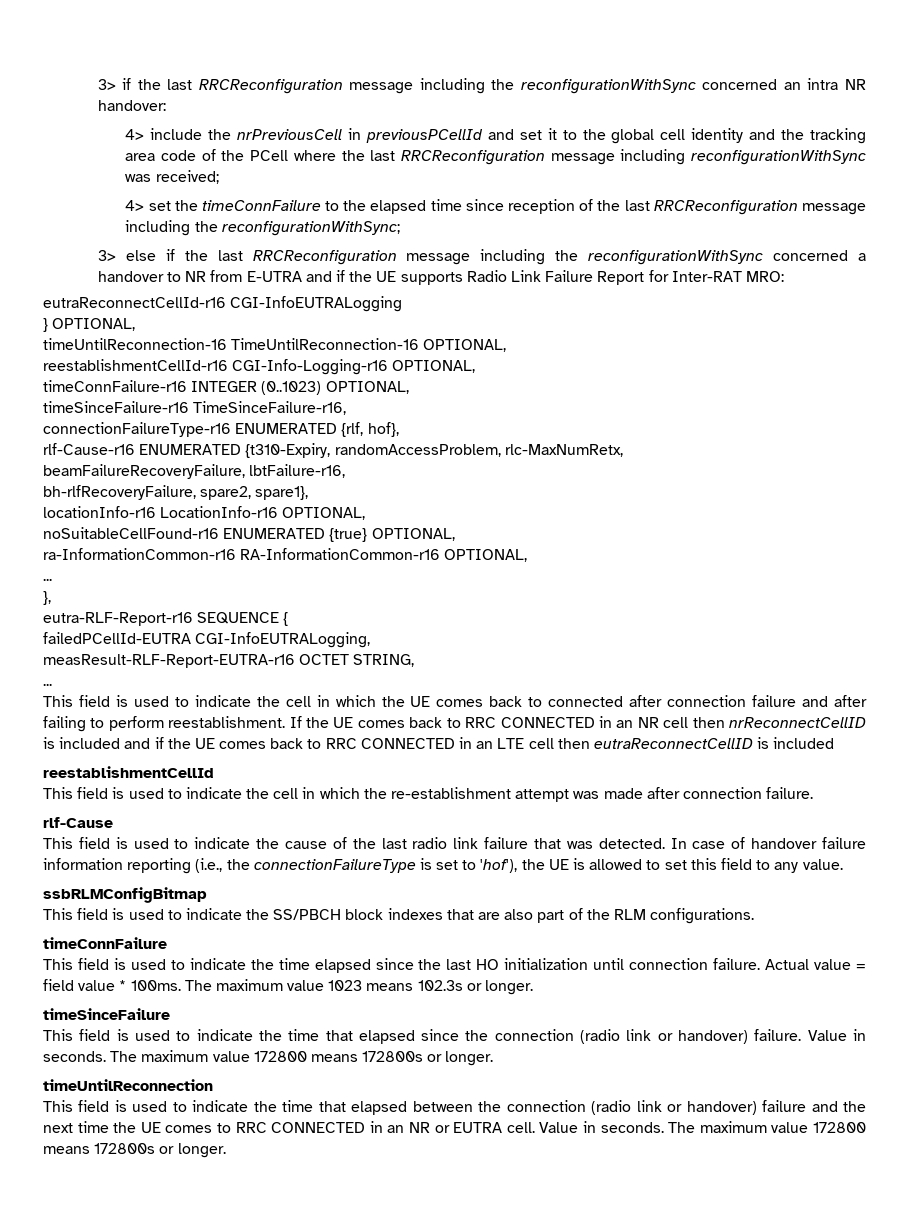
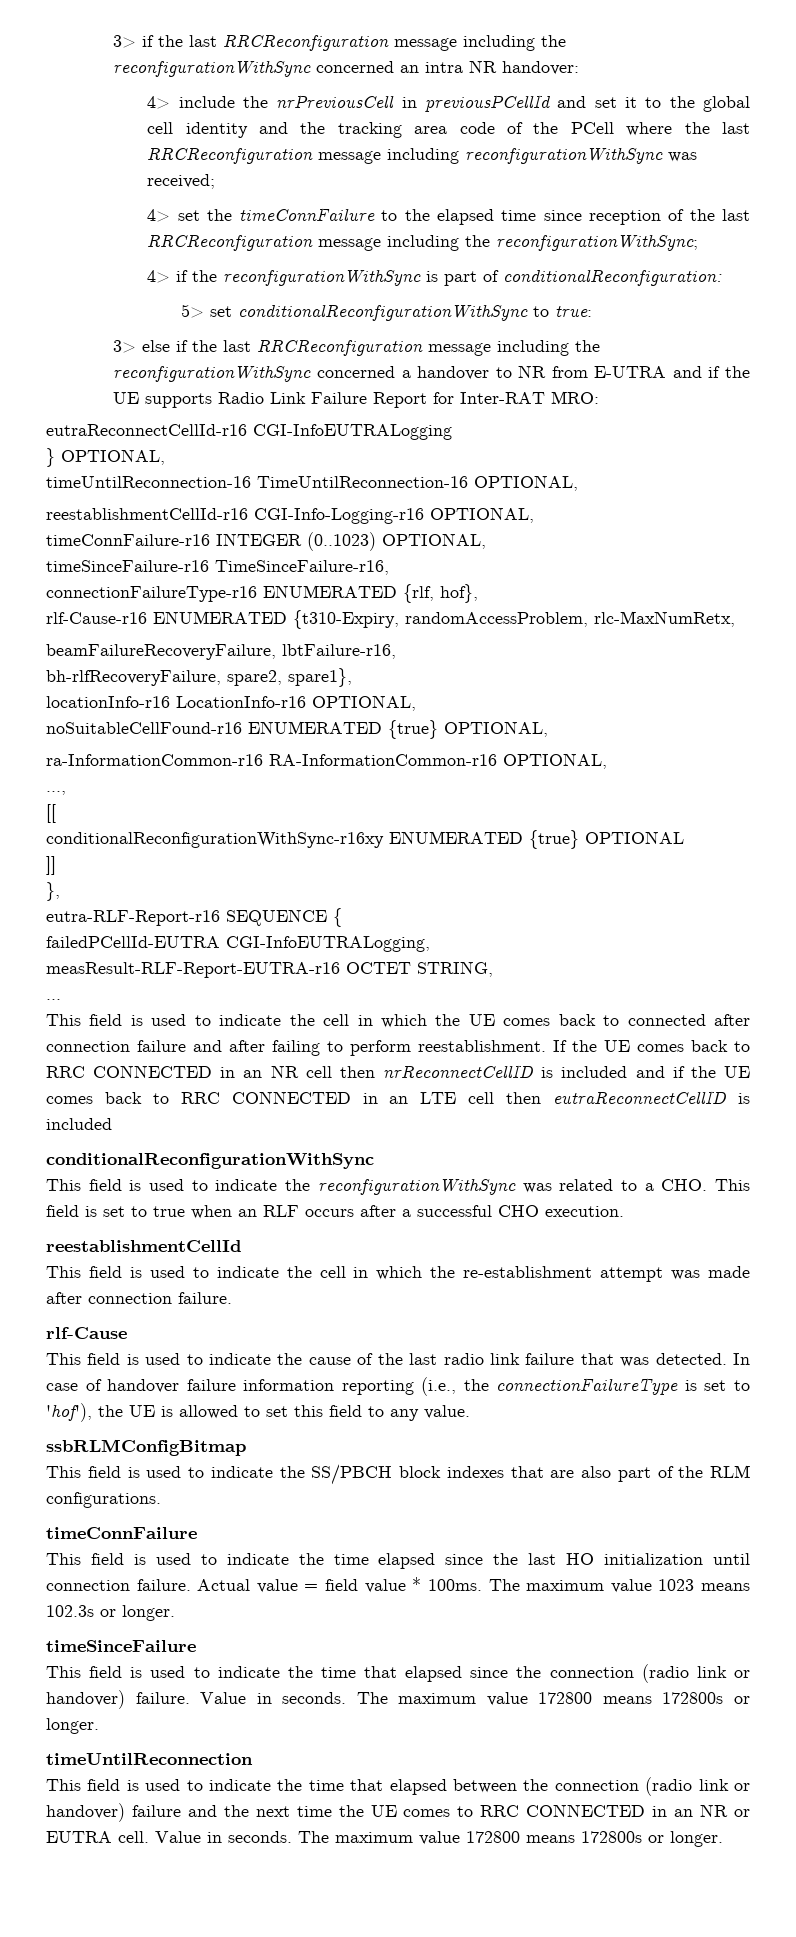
+ 4> if the reconfigurationWithSync is part of conditionalReconfiguration:
+ 5> set conditionalReconfigurationWithSync to true:
  ra-InformationCommon-r16 RA-InformationCommon-r16 OPTIONAL,
- ...
+ ...,
+ [[
+ conditionalReconfigurationWithSync-r16xy ENUMERATED {true} OPTIONAL
+ ]]
  If the UE comes back to RRC CONNECTED in an NR cell then nrReconnectCellID is included and if the UE comes back to RRC CONNECTED in an LTE cell then eutraReconnectCellID is included
+ conditionalReconfigurationWithSync
+ This field is used to indicate the reconfigurationWithSync was related to a CHO. This field is set to true when an RLF occurs after a successful CHO execution.

